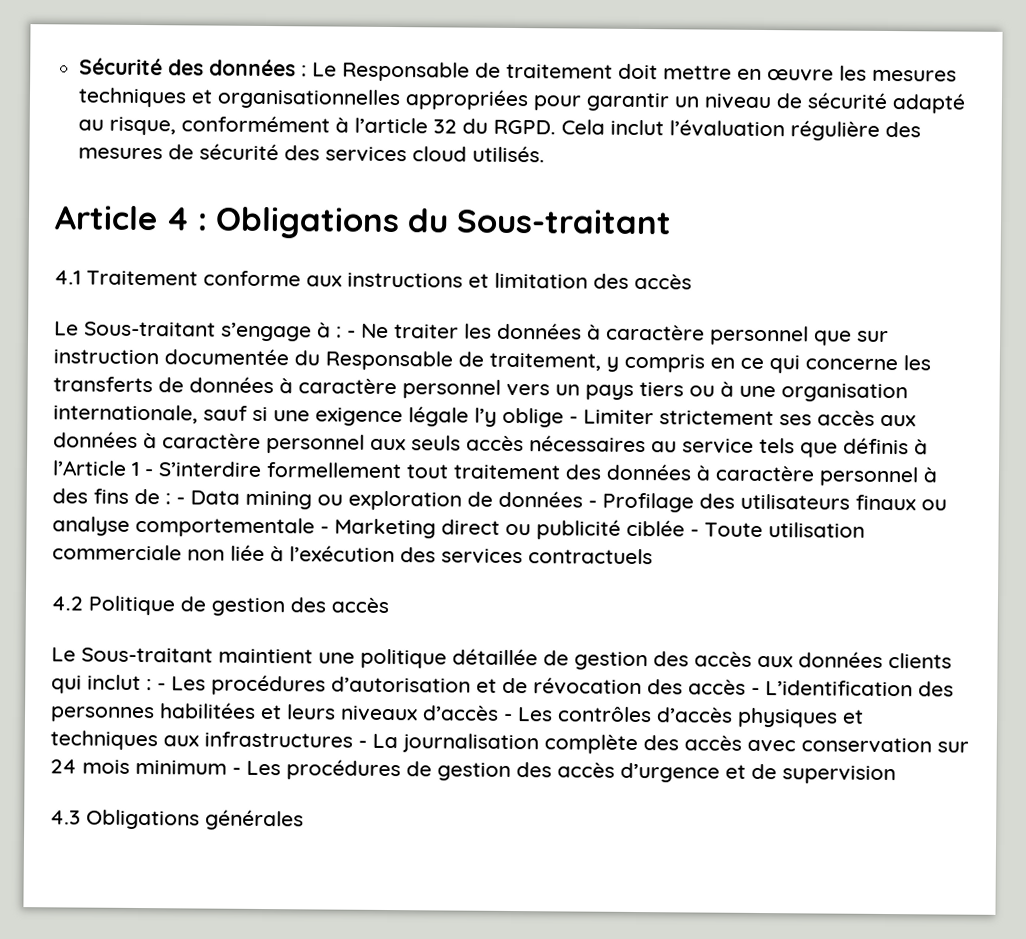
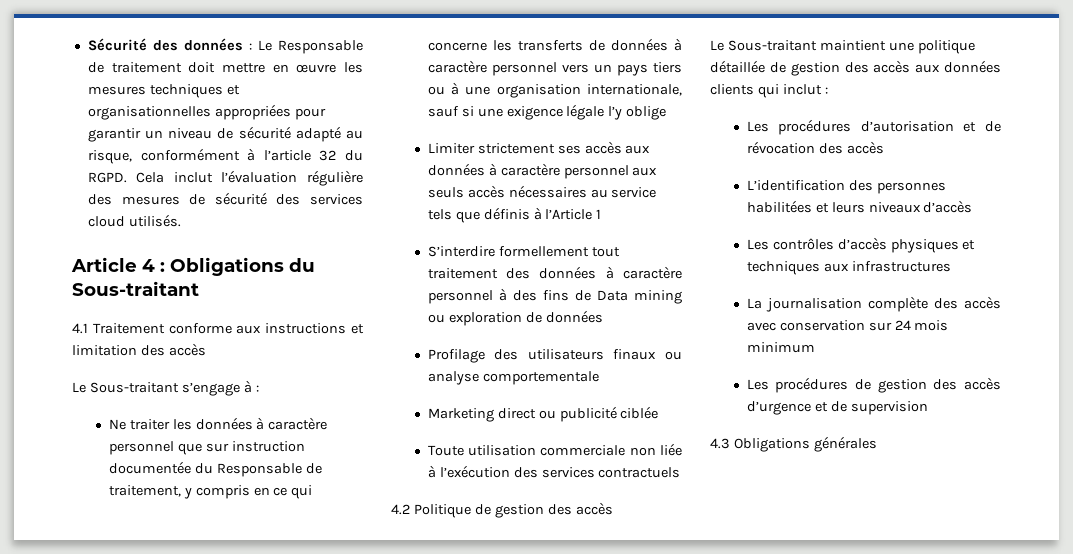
- Le Sous-traitant s’engage à : - Ne traiter les données à caractère personnel que sur instruction documentée du Responsable de traitement, y compris en ce qui concerne les transferts de données à caractère personnel vers un pays tiers ou à une organisation internationale, sauf si une exigence légale l’y oblige - Limiter strictement ses accès aux données à caractère personnel aux seuls accès nécessaires au service tels que définis à l’Article 1 - S’interdire formellement tout traitement des données à caractère personnel à des fins de : - Data mining ou exploration de données - Profilage des utilisateurs finaux ou analyse comportementale - Marketing direct ou publicité ciblée - Toute utilisation commerciale non liée à l’exécution des services contractuels
+ Le Sous-traitant s’engage à :
+ Ne traiter les données à caractère personnel que sur instruction documentée du Responsable de traitement, y compris en ce qui concerne les transferts de données à caractère personnel vers un pays tiers ou à une organisation internationale, sauf si une exigence légale l’y oblige
+ Limiter strictement ses accès aux données à caractère personnel aux seuls accès nécessaires au service tels que définis à l’Article 1
+ S’interdire formellement tout traitement des données à caractère personnel à des fins de Data mining ou exploration de données
+ Profilage des utilisateurs finaux ou analyse comportementale
+ Marketing direct ou publicité ciblée
+ Toute utilisation commerciale non liée à l’exécution des services contractuels
- Le Sous-traitant maintient une politique détaillée de gestion des accès aux données clients qui inclut : - Les procédures d’autorisation et de révocation des accès - L’identification des personnes habilitées et leurs niveaux d’accès - Les contrôles d’accès physiques et techniques aux infrastructures - La journalisation complète des accès avec conservation sur 24 mois minimum - Les procédures de gestion des accès d’urgence et de supervision
+ Le Sous-traitant maintient une politique détaillée de gestion des accès aux données clients qui inclut :
+ Les procédures d’autorisation et de révocation des accès
+ L’identification des personnes habilitées et leurs niveaux d’accès
+ Les contrôles d’accès physiques et techniques aux infrastructures
+ La journalisation complète des accès avec conservation sur 24 mois minimum
+ Les procédures de gestion des accès d’urgence et de supervision

